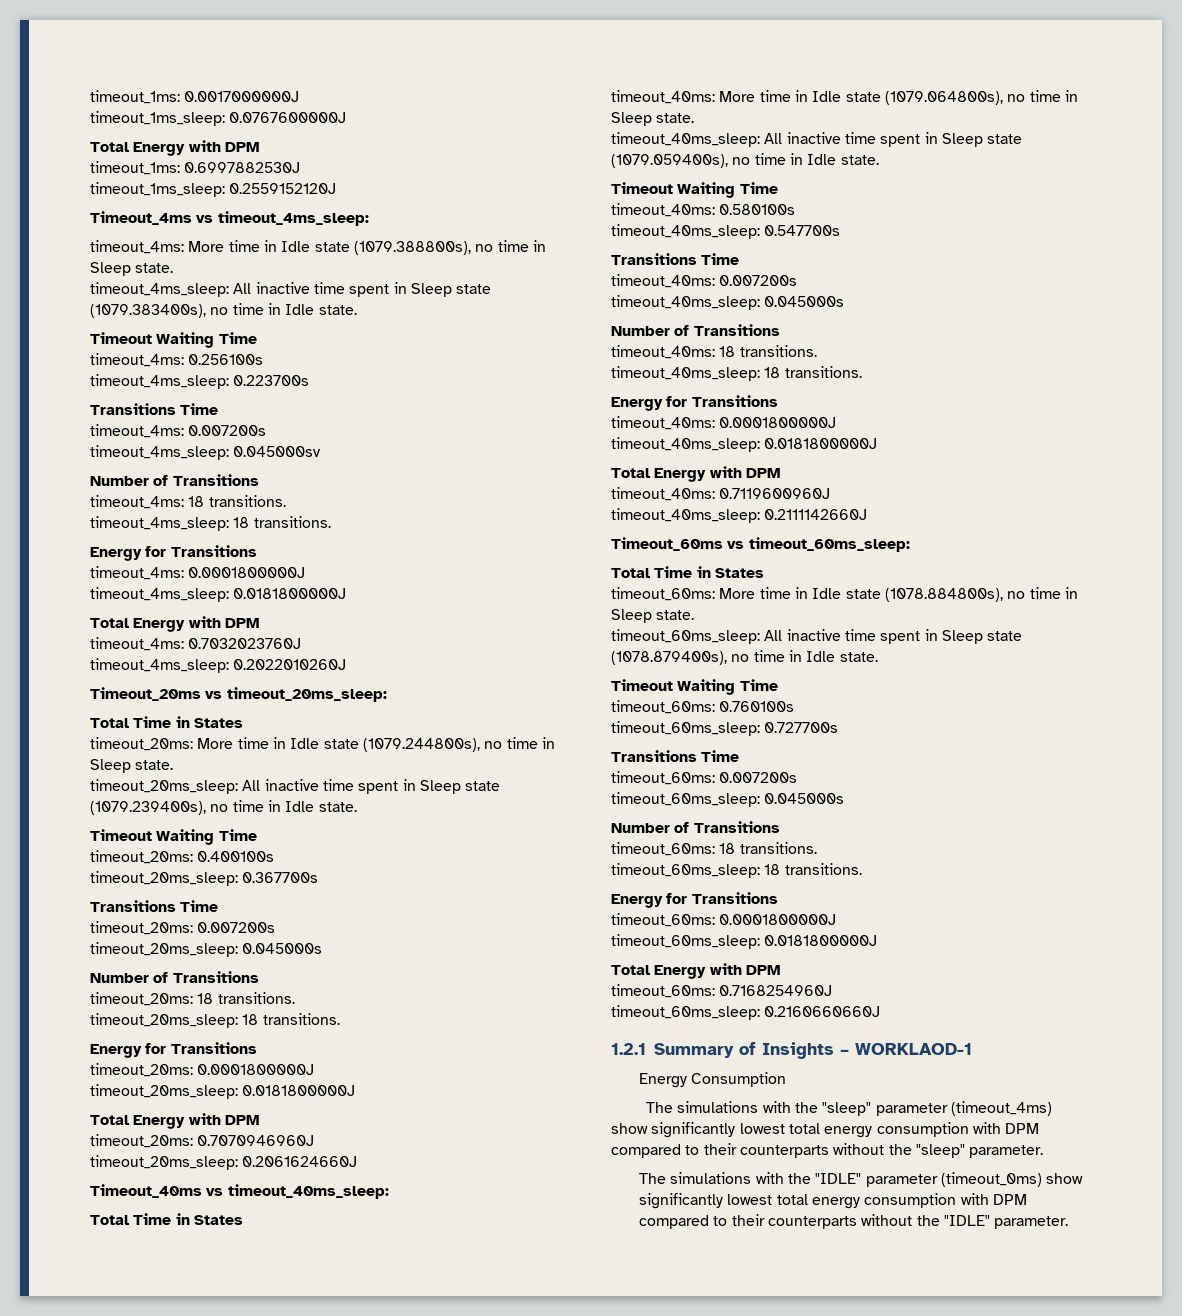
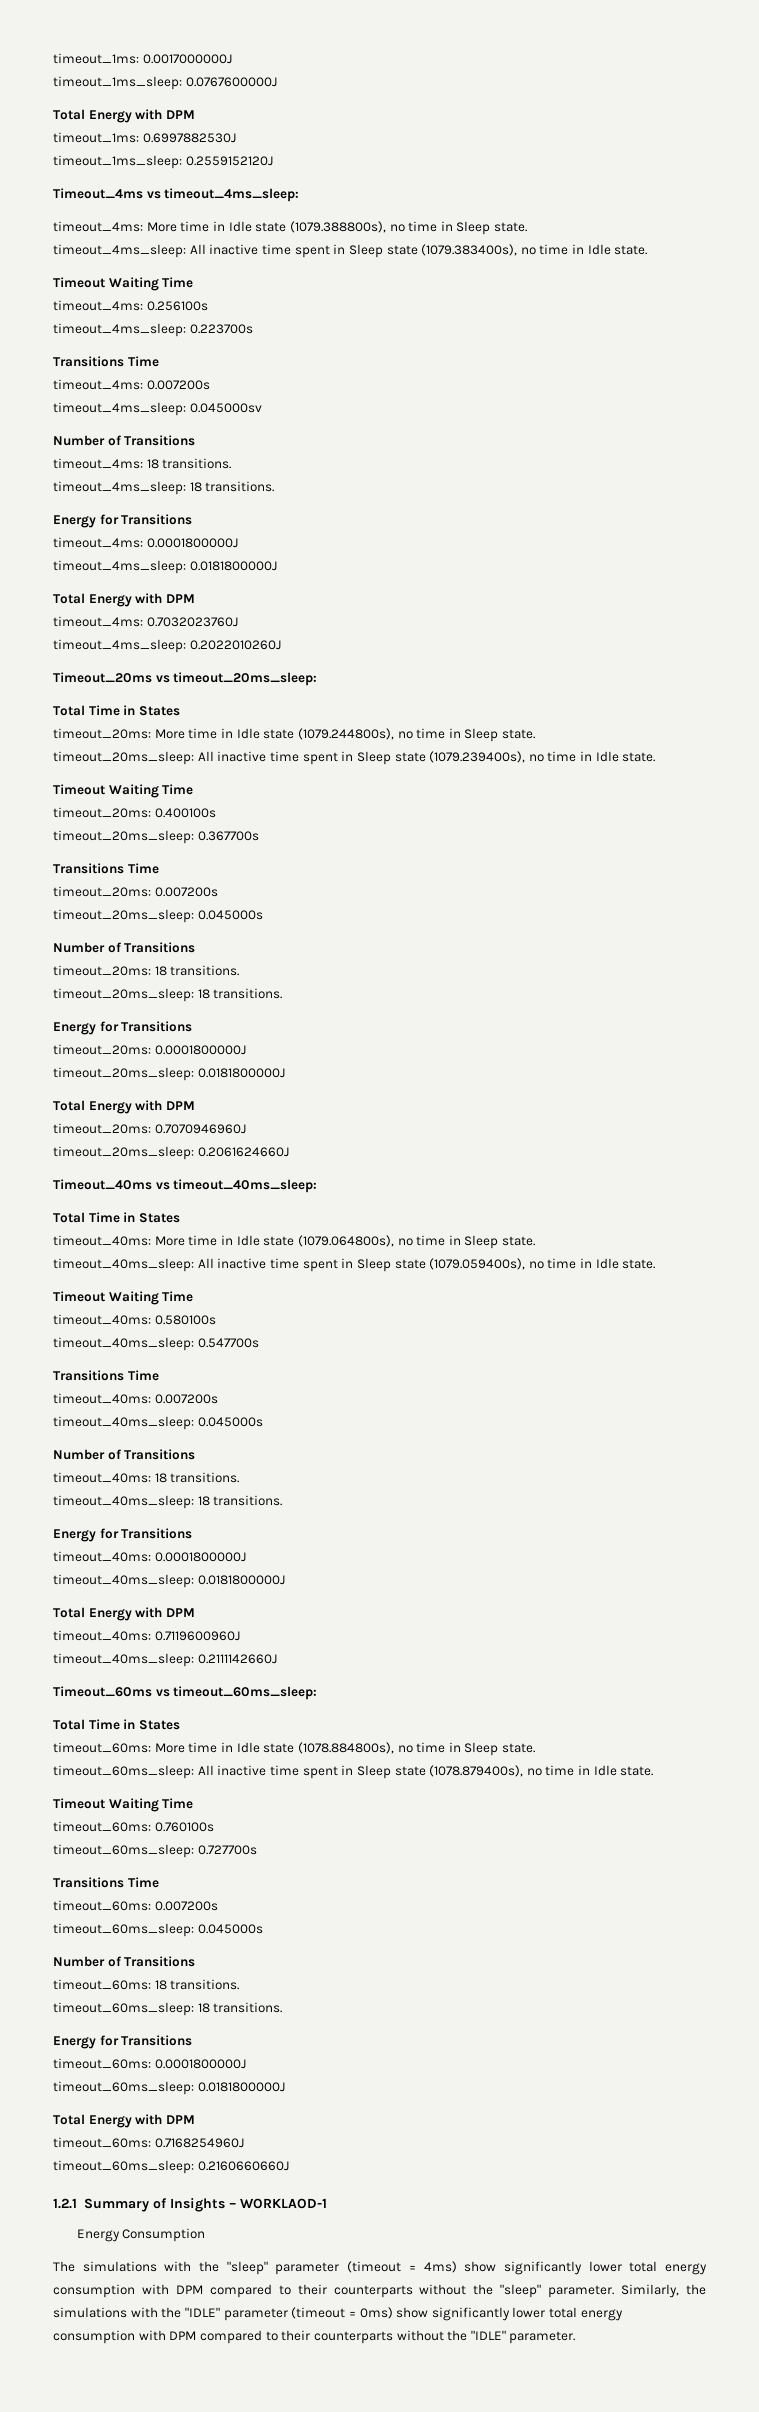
- The simulations with the "sleep" parameter (timeout_4ms) show significantly lowest total energy consumption with DPM compared to their counterparts without the "sleep" parameter.
- The simulations with the "IDLE" parameter (timeout_0ms) show significantly lowest total energy consumption with DPM compared to their counterparts without the "IDLE" parameter.
+ The simulations with the "sleep" parameter (timeout = 4ms) show significantly lower total energy consumption with DPM compared to their counterparts without the "sleep" parameter. Similarly, the simulations with the "IDLE" parameter (timeout = 0ms) show significantly lower total energy consumption with DPM compared to their counterparts without the "IDLE" parameter.

